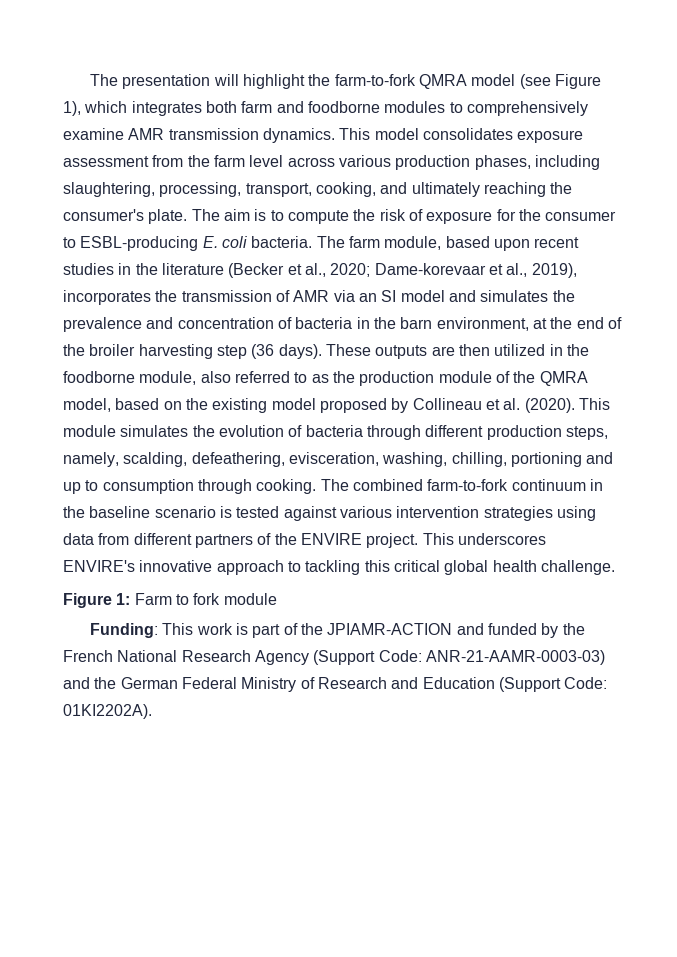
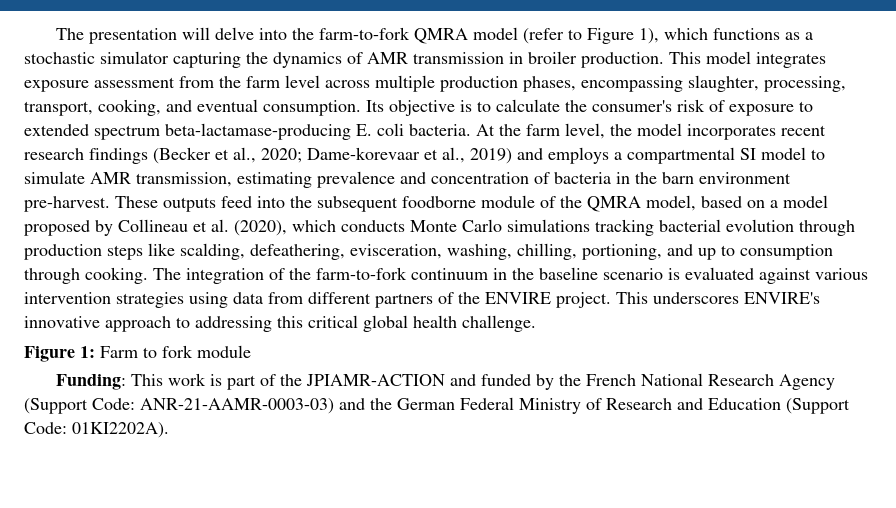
- The presentation will highlight the farm-to-fork QMRA model (see Figure 1), which integrates both farm and foodborne modules to comprehensively examine AMR transmission dynamics.
+ The presentation will delve into the farm-to-fork QMRA model (refer to Figure 1), which functions as a stochastic simulator capturing the dynamics of AMR transmission in broiler production.
- This model consolidates exposure assessment from the farm level across various production phases, including slaughtering, processing, transport, cooking, and ultimately reaching the consumer's plate. The aim is to compute the risk of exposure for the consumer to ESBL-producing E. coli bacteria. The farm module, based upon recent studies in the literature (Becker et al., 2020; Dame-korevaar et al., 2019), incorporates the transmission of AMR via an SI model and simulates the prevalence and concentration of bacteria in the barn environment, at the end of the broiler harvesting step (36 days). These outputs are then utilized in the foodborne module, also referred to as the production module of the QMRA model, based on the existing model proposed by Collineau et al. (2020). This module simulates the evolution of bacteria through different production steps, namely, scalding, defeathering, evisceration, washing, chilling, portioning and up to consumption through cooking.
+ This model integrates exposure assessment from the farm level across multiple production phases, encompassing slaughter, processing, transport, cooking, and eventual consumption. Its objective is to calculate the consumer's risk of exposure to extended spectrum beta-lactamase-producing E. coli bacteria. At the farm level, the model incorporates recent research findings (Becker et al., 2020; Dame-korevaar et al., 2019) and employs a compartmental SI model to simulate AMR transmission, estimating prevalence and concentration of bacteria in the barn environment pre-harvest. These outputs feed into the subsequent foodborne module of the QMRA model, based on a model proposed by Collineau et al. (2020), which conducts Monte Carlo simulations tracking bacterial evolution through production steps like scalding, defeathering, evisceration, washing, chilling, portioning, and up to consumption through cooking.
- The combined farm-to-fork continuum in the baseline scenario is tested against various intervention strategies using data from different partners of the ENVIRE project.
+ The integration of the farm-to-fork continuum in the baseline scenario is evaluated against various intervention strategies using data from different partners of the ENVIRE project.
- This underscores ENVIRE's innovative approach to tackling this critical global health challenge.
+ This underscores ENVIRE's innovative approach to addressing this critical global health challenge.

